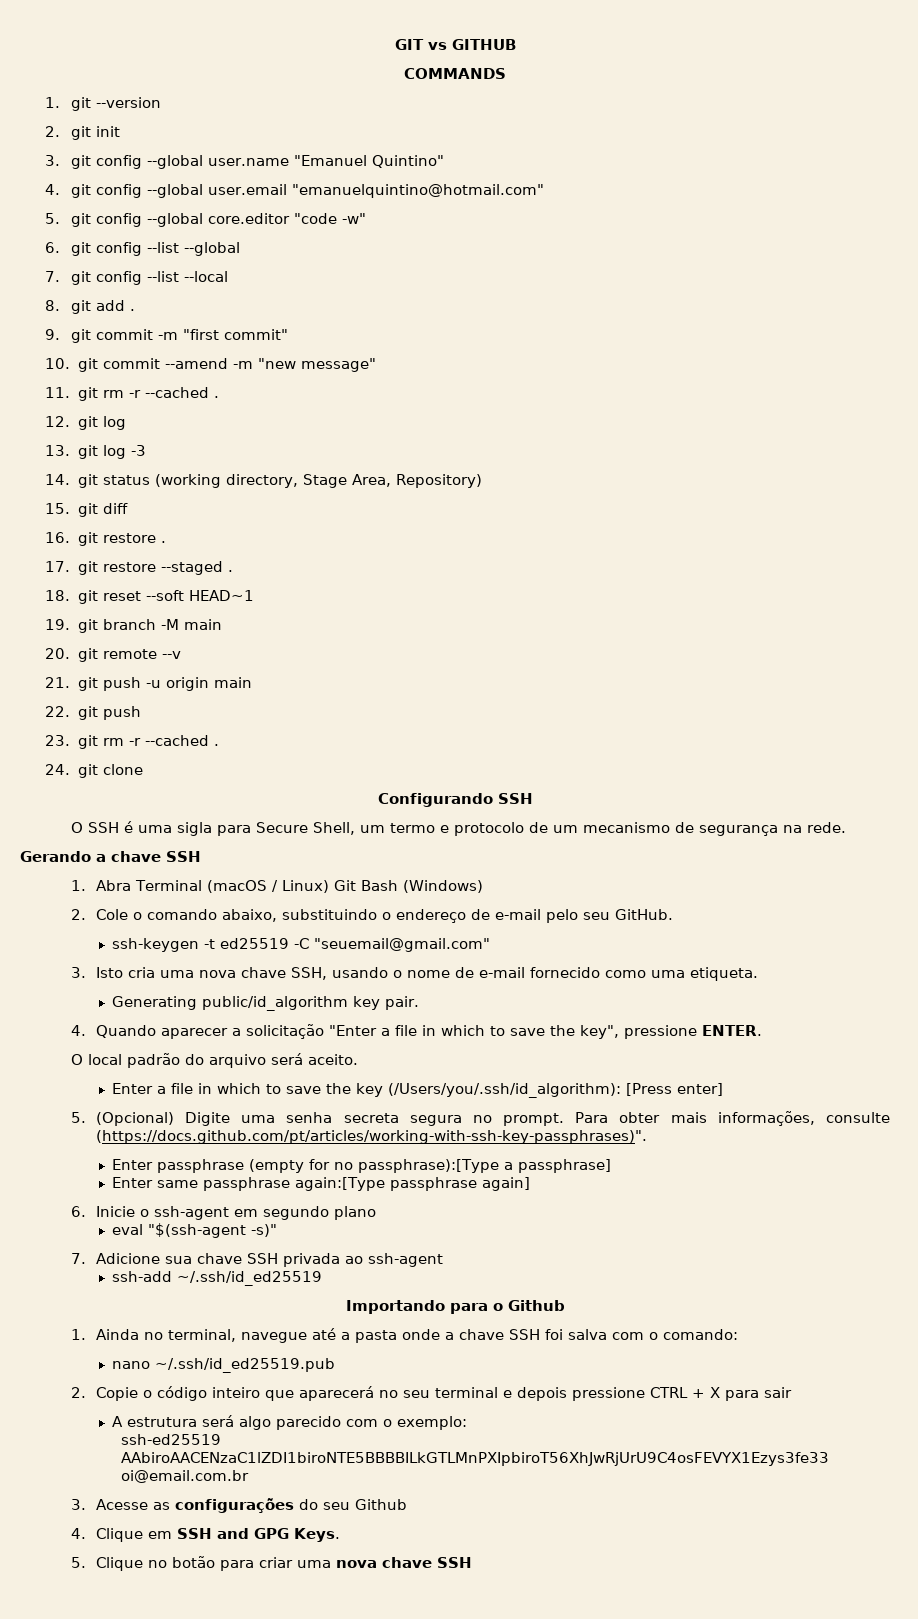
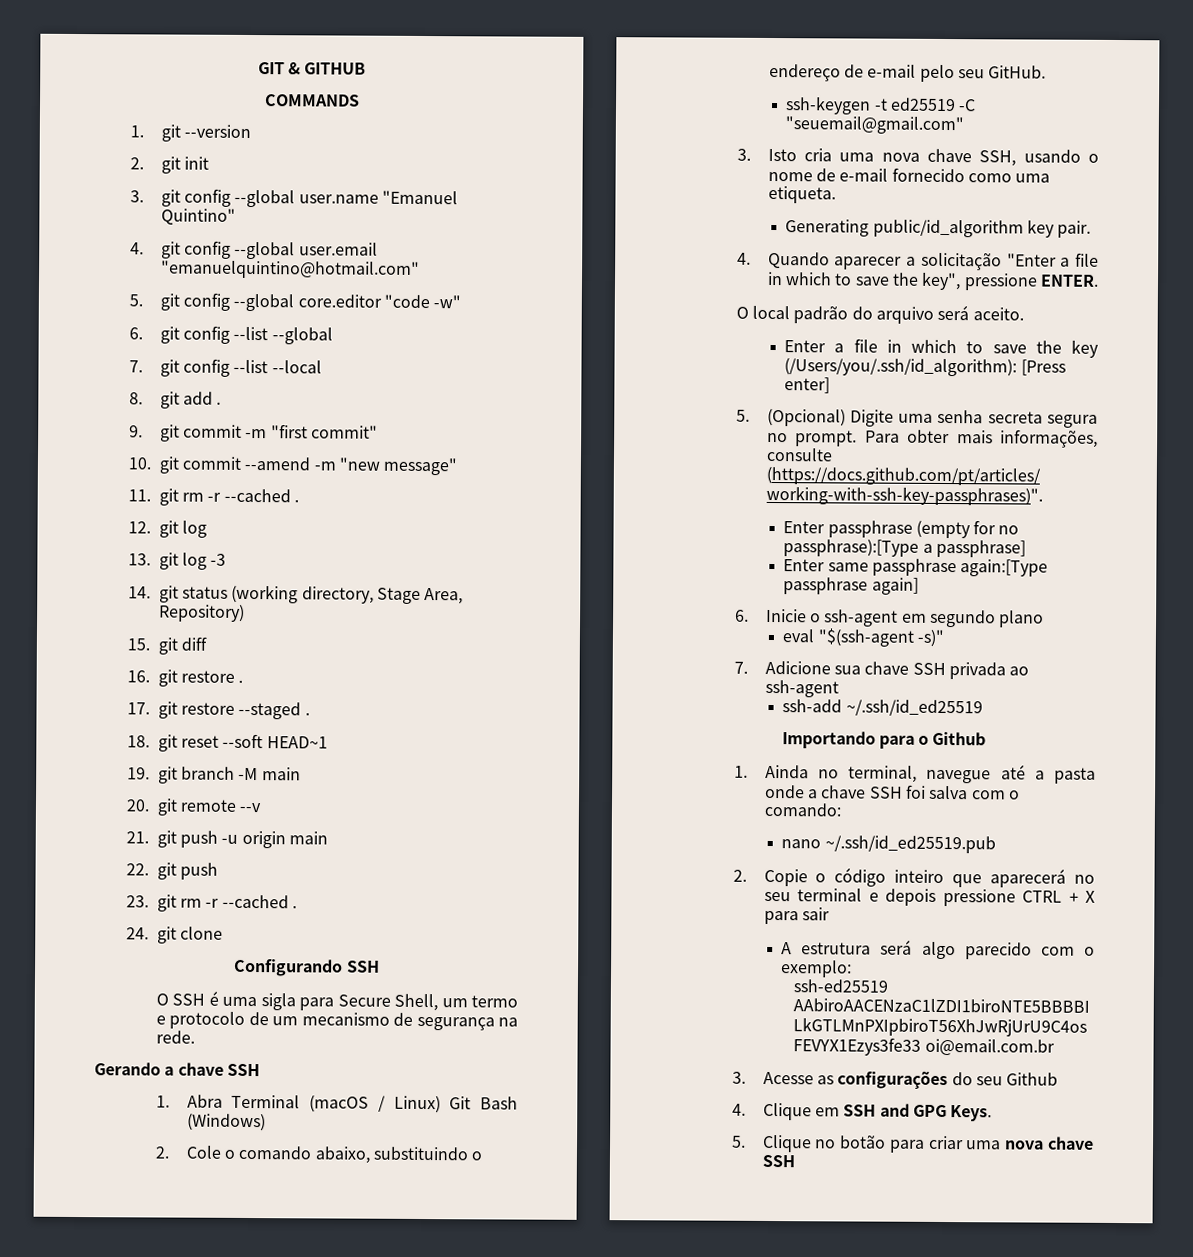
- GIT vs GITHUB
+ GIT & GITHUB

